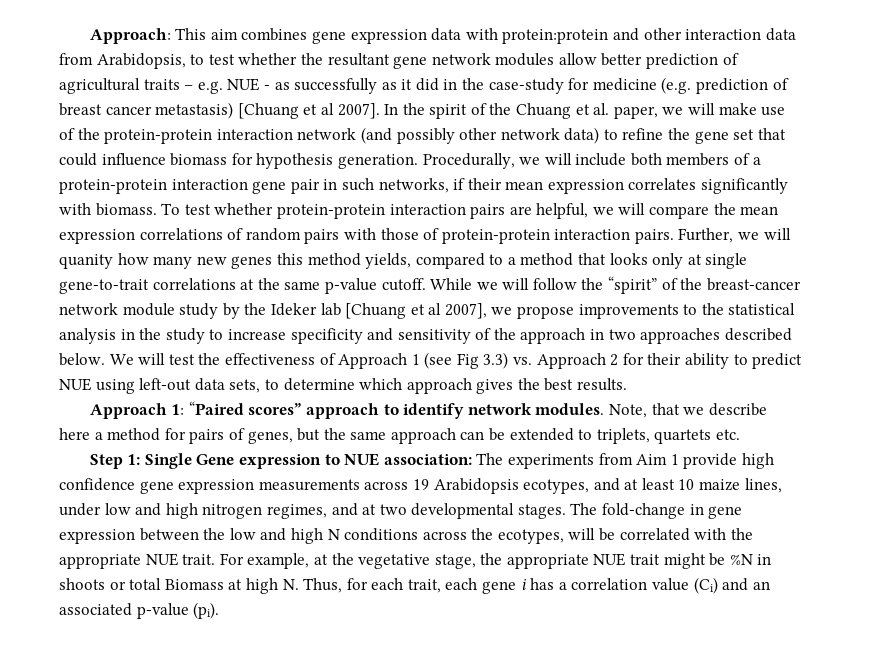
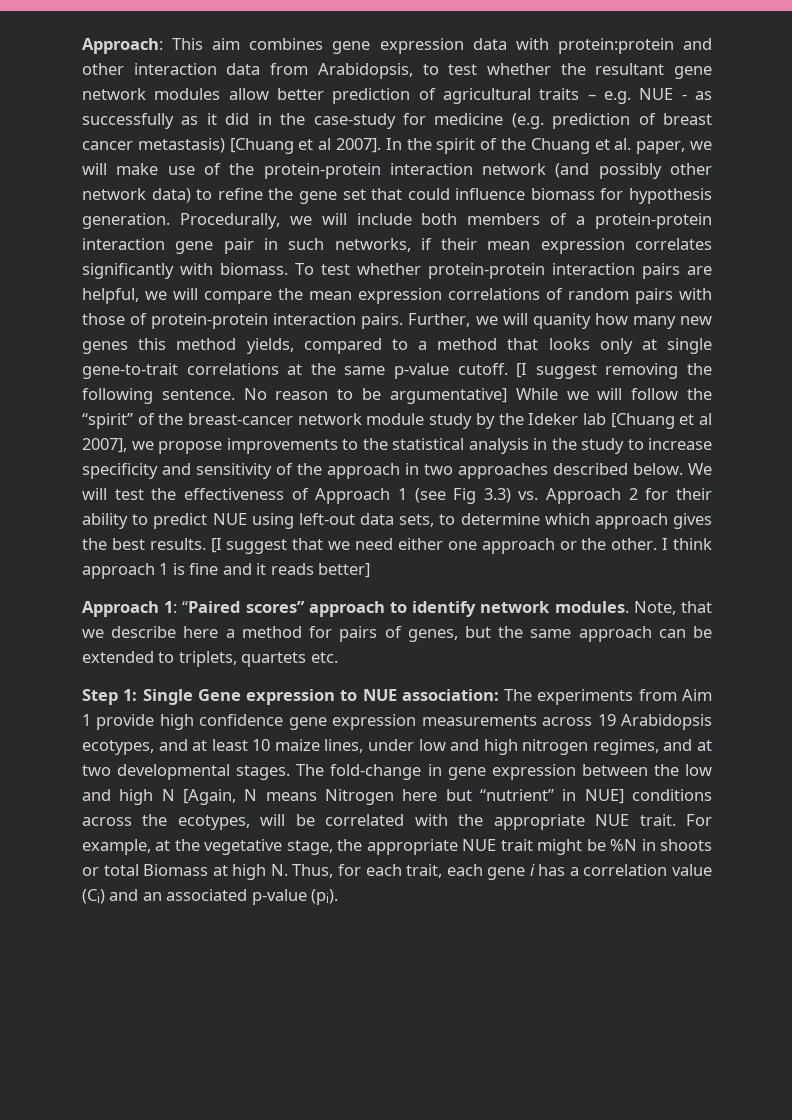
- While we will follow the “spirit” of the breast-cancer network module study by the Ideker lab [Chuang et al 2007], we propose improvements to the statistical analysis in the study to increase specificity and sensitivity of the approach in two approaches described below.
+ [I suggest removing the following sentence. No reason to be argumentative] While we will follow the “spirit” of the breast-cancer network module study by the Ideker lab [Chuang et al 2007], we propose improvements to the statistical analysis in the study to increase specificity and sensitivity of the approach in two approaches described below.
+ [I suggest that we need either one approach or the other. I think approach 1 is fine and it reads better]
- The fold-change in gene expression between the low and high N conditions across the ecotypes, will be correlated with the appropriate NUE trait.
+ The fold-change in gene expression between the low and high N [Again, N means Nitrogen here but “nutrient” in NUE] conditions across the ecotypes, will be correlated with the appropriate NUE trait.

